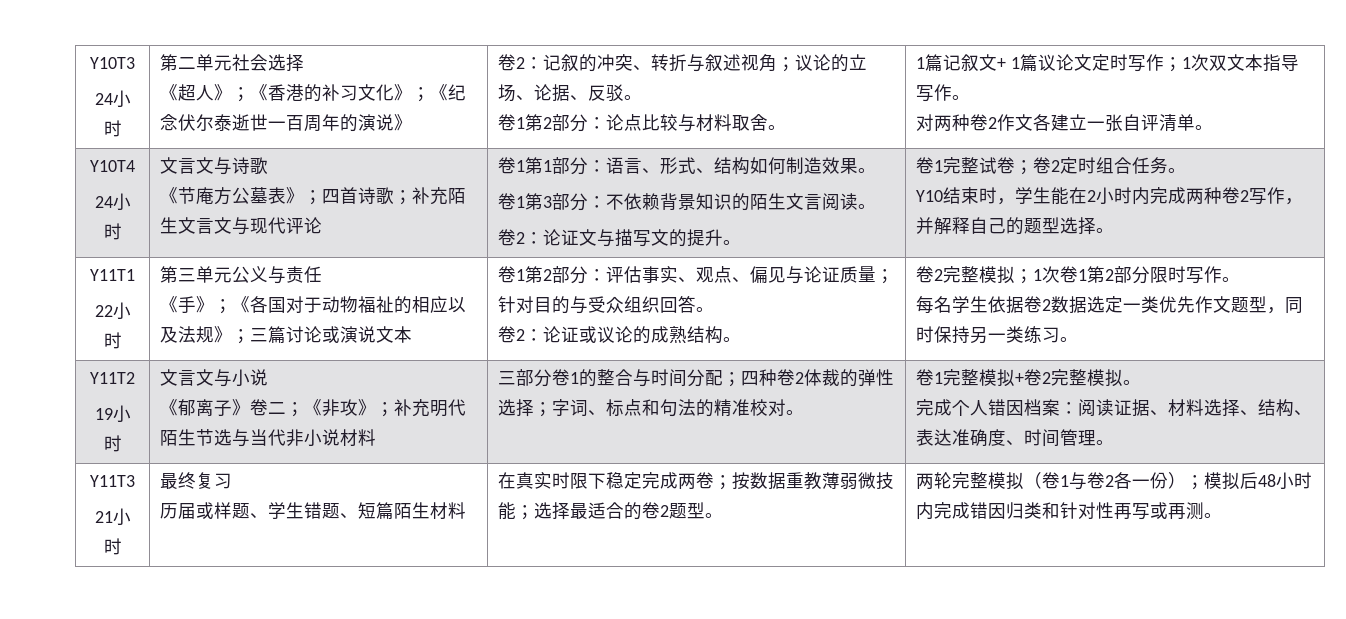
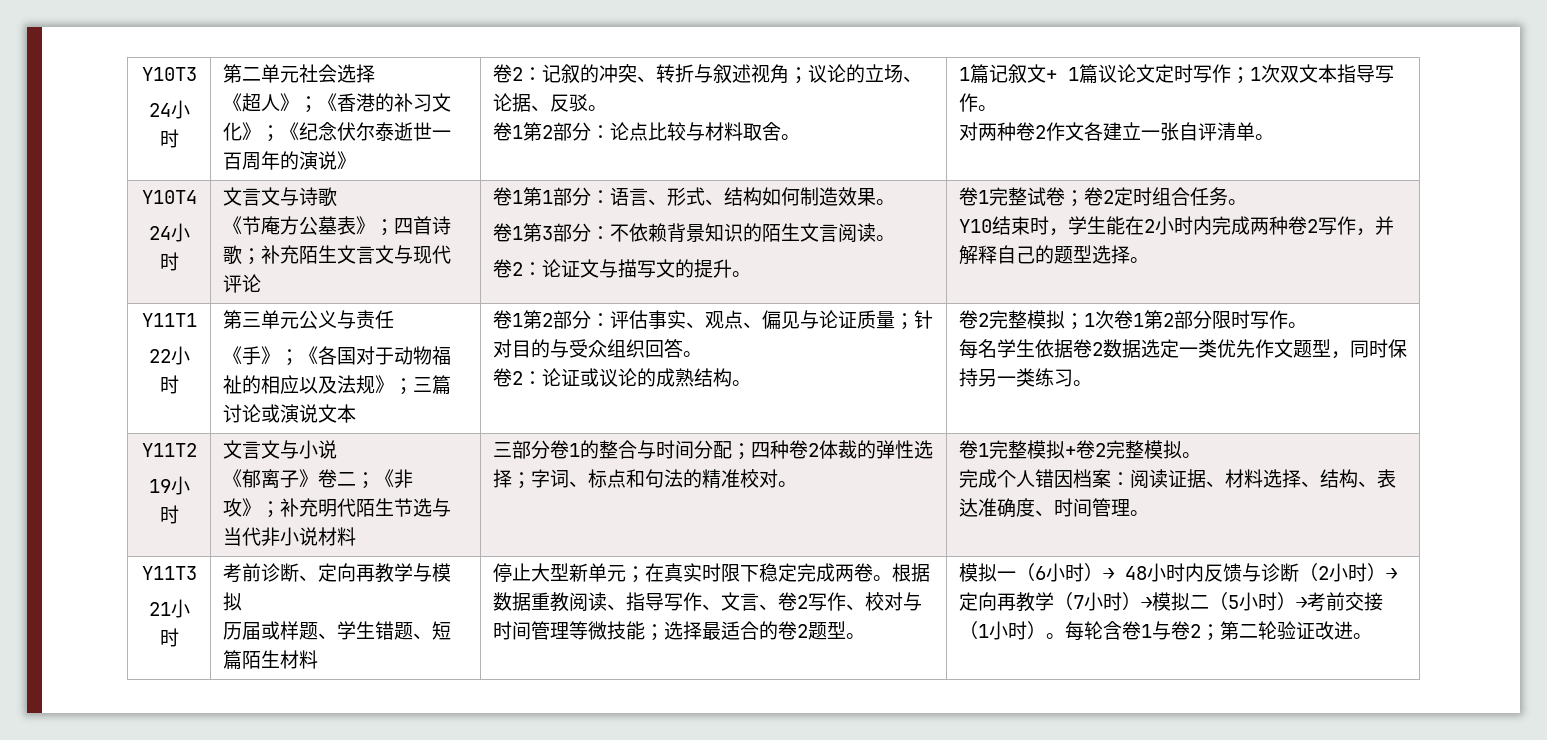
- 最终复习
+ 考前诊断、定向再教学与模拟
- 在真实时限下稳定完成两卷；按数据重教薄弱微技能；选择最适合的卷2题型。
+ 停止大型新单元；在真实时限下稳定完成两卷。根据数据重教阅读、指导写作、文言、卷2写作、校对与时间管理等微技能；选择最适合的卷2题型。
- 两轮完整模拟（卷1与卷2各一份）；模拟后48小时内完成错因归类和针对性再写或再测。
+ 模拟一（6小时）→ 48小时内反馈与诊断（2小时）→定向再教学（7小时）→模拟二（5小时）→考前交接（1小时）。每轮含卷1与卷2；第二轮验证改进。

